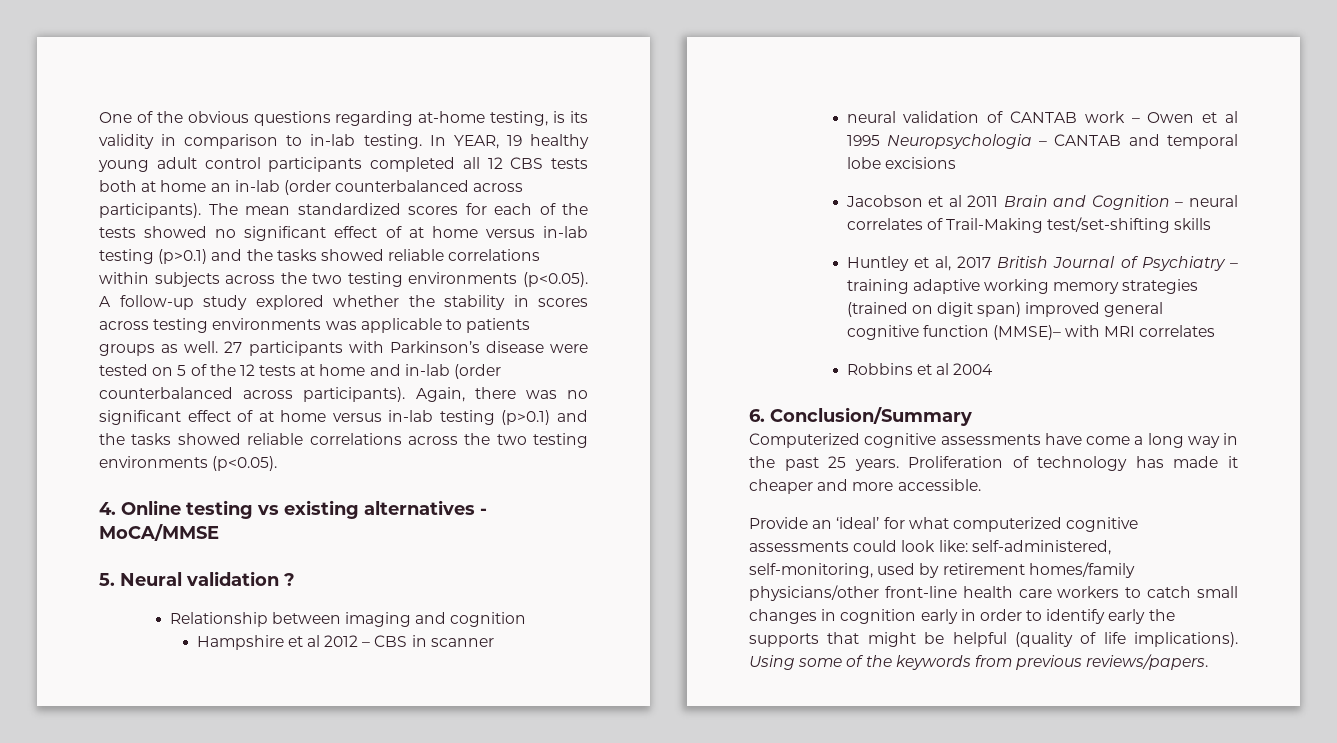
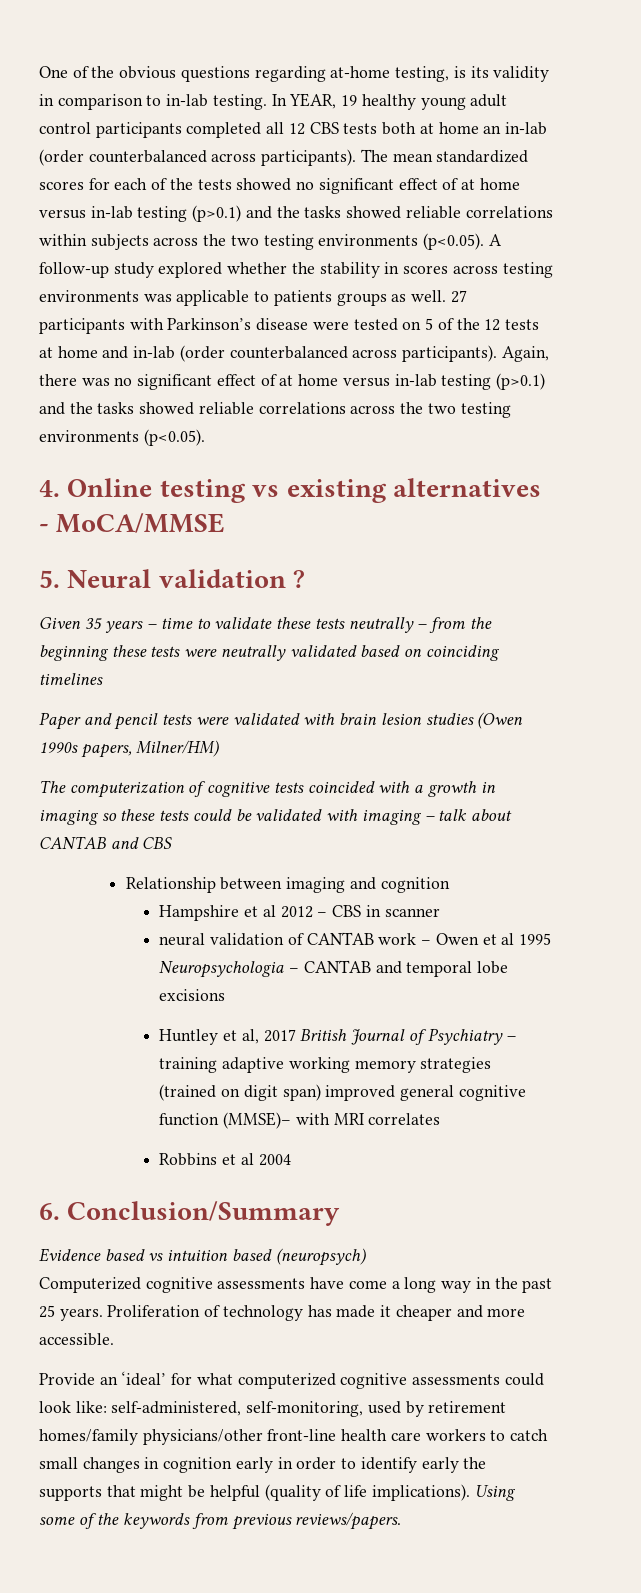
+ Given 35 years – time to validate these tests neutrally – from the beginning these tests were neutrally validated based on coinciding timelines
+ Paper and pencil tests were validated with brain lesion studies (Owen 1990s papers, Milner/HM)
+ The computerization of cognitive tests coincided with a growth in imaging so these tests could be validated with imaging – talk about CANTAB and CBS
- Jacobson et al 2011 Brain and Cognition – neural correlates of Trail-Making test/set-shifting skills
+ Evidence based vs intuition based (neuropsych)

